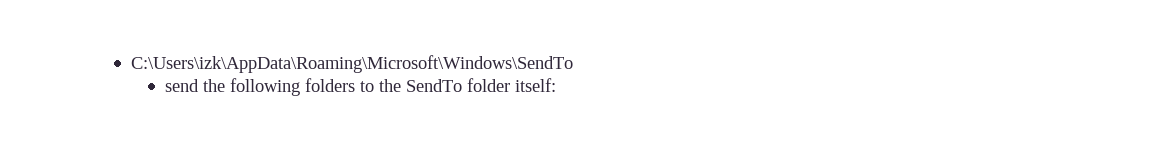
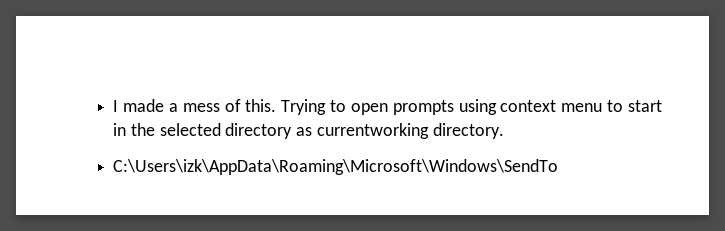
+ I made a mess of this. Trying to open prompts using context menu to start in the selected directory as currentworking directory.
  C:\Users\izk\AppData\Roaming\Microsoft\Windows\SendTo
- send the following folders to the SendTo folder itself:

